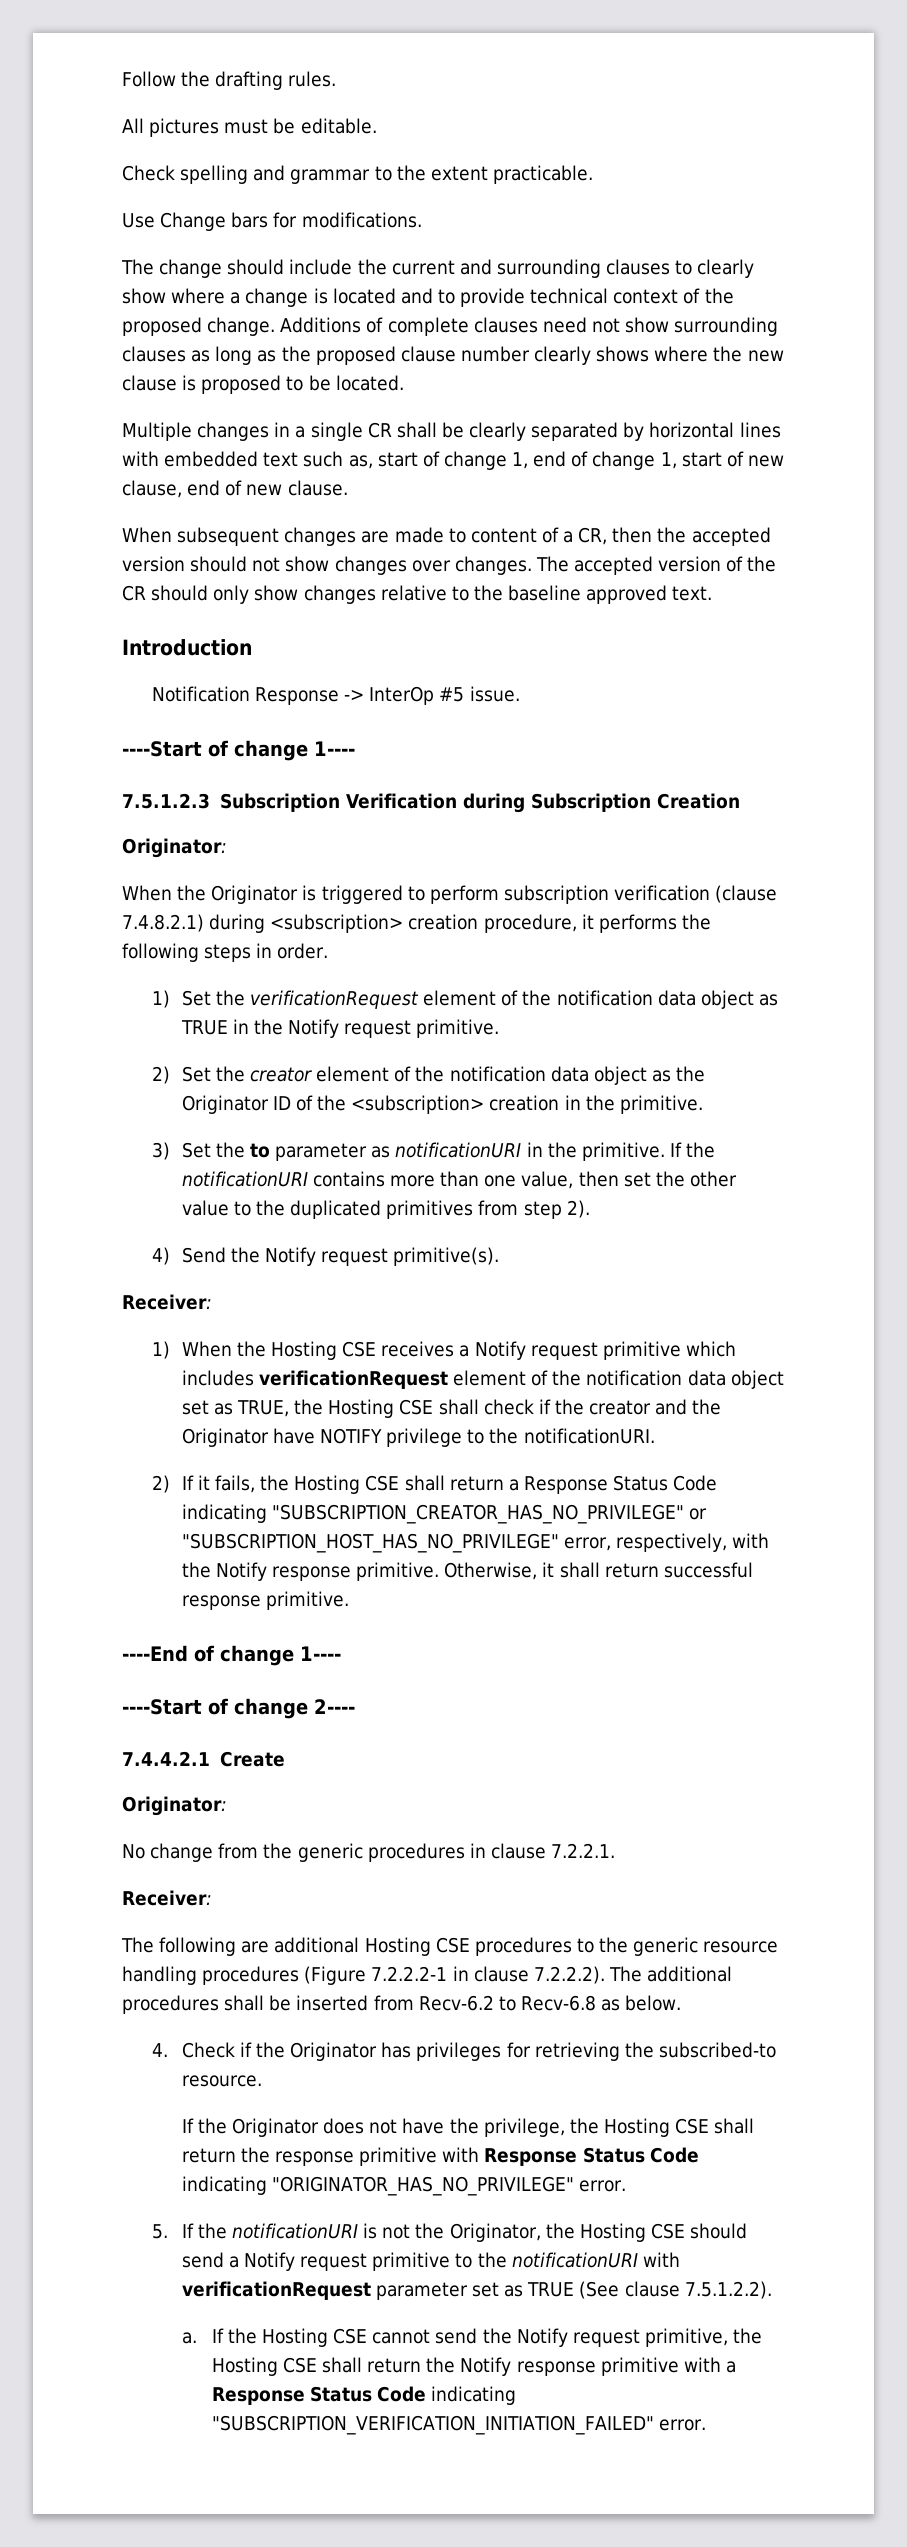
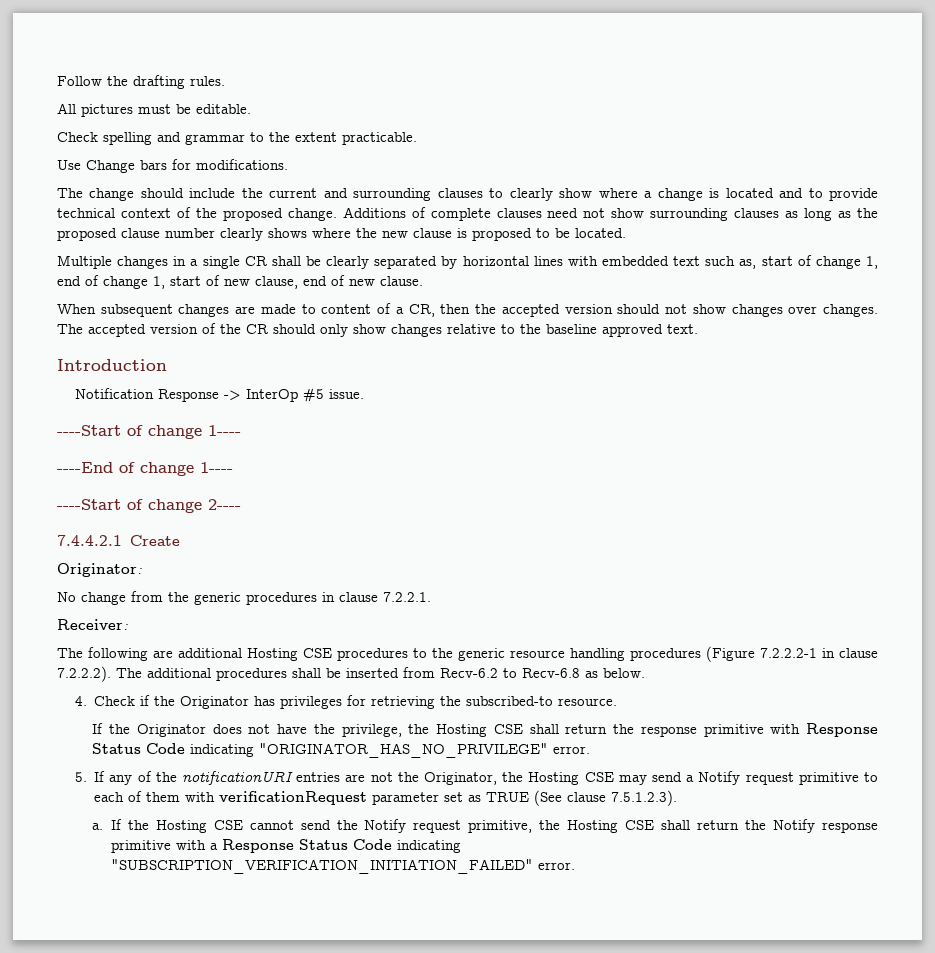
- 7.5.1.2.3 Subscription Verification during Subscription Creation
- Originator:
- When the Originator is triggered to perform subscription verification (clause 7.4.8.2.1) during <subscription> creation procedure, it performs the following steps in order.
- 1) Set the verificationRequest element of the notification data object as TRUE in the Notify request primitive.
- 2) Set the creator element of the notification data object as the Originator ID of the <subscription> creation in the primitive.
- 3) Set the to parameter as notificationURI in the primitive. If the notificationURI contains more than one value, then set the other value to the duplicated primitives from step 2).
- 4) Send the Notify request primitive(s).
- Receiver:
- 1) When the Hosting CSE receives a Notify request primitive which includes verificationRequest element of the notification data object set as TRUE, the Hosting CSE shall check if the creator and the Originator have NOTIFY privilege to the notificationURI.
- 2) If it fails, the Hosting CSE shall return a Response Status Code indicating "SUBSCRIPTION_CREATOR_HAS_NO_PRIVILEGE" or "SUBSCRIPTION_HOST_HAS_NO_PRIVILEGE" error, respectively, with the Notify response primitive. Otherwise, it shall return successful response primitive.
- 5. If the notificationURI is not the Originator, the Hosting CSE should send a Notify request primitive to the notificationURI with verificationRequest parameter set as TRUE (See clause 7.5.1.2.2).
+ 5. If any of the notificationURI entries are not the Originator, the Hosting CSE may send a Notify request primitive to each of them with verificationRequest parameter set as TRUE (See clause 7.5.1.2.3).

